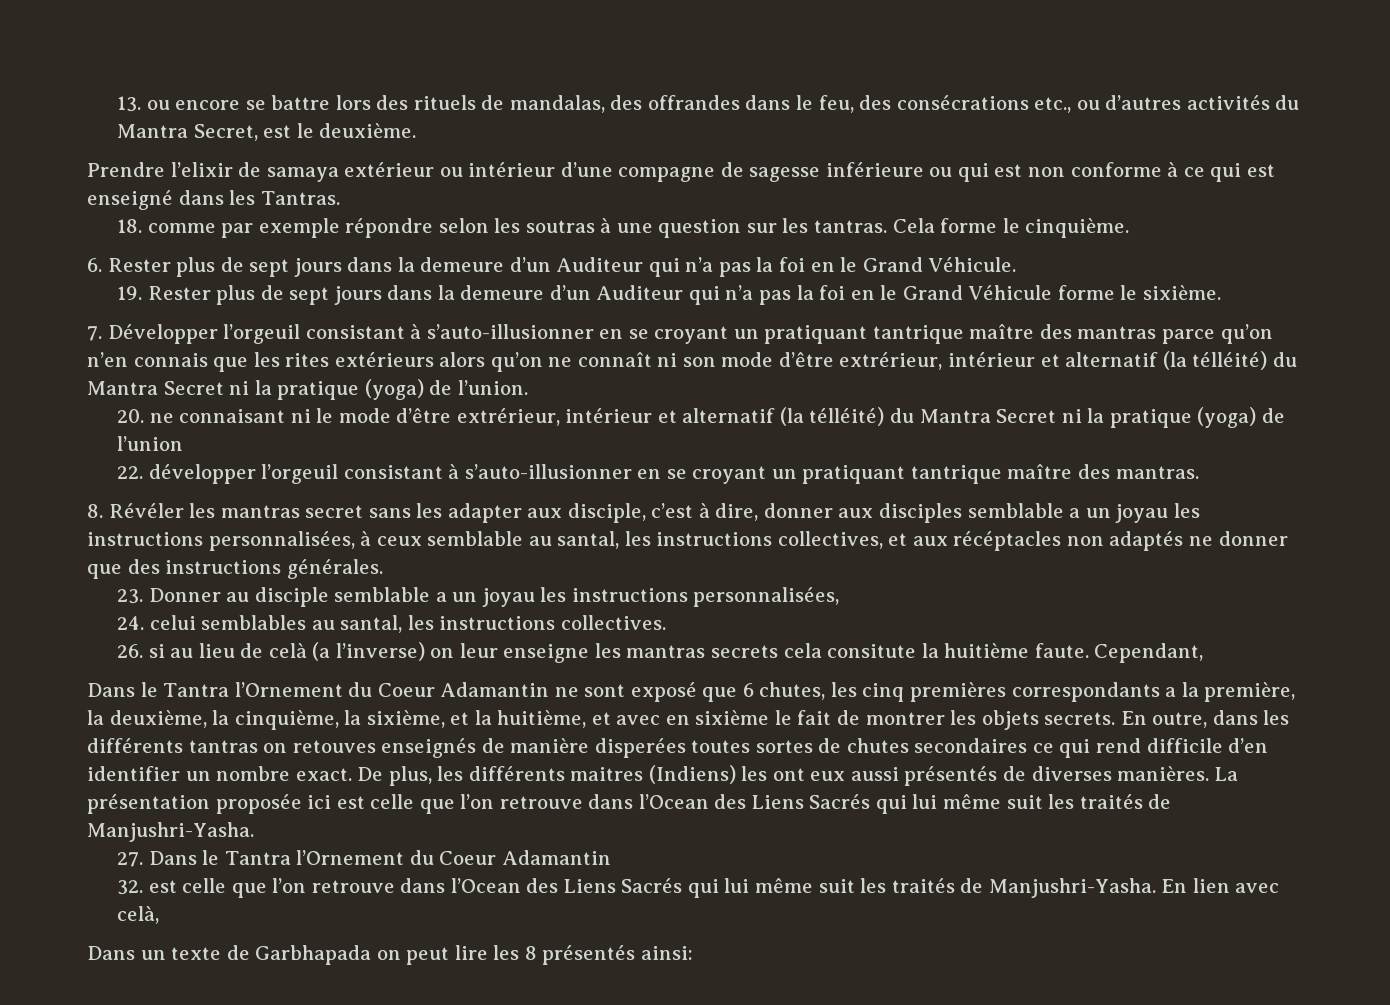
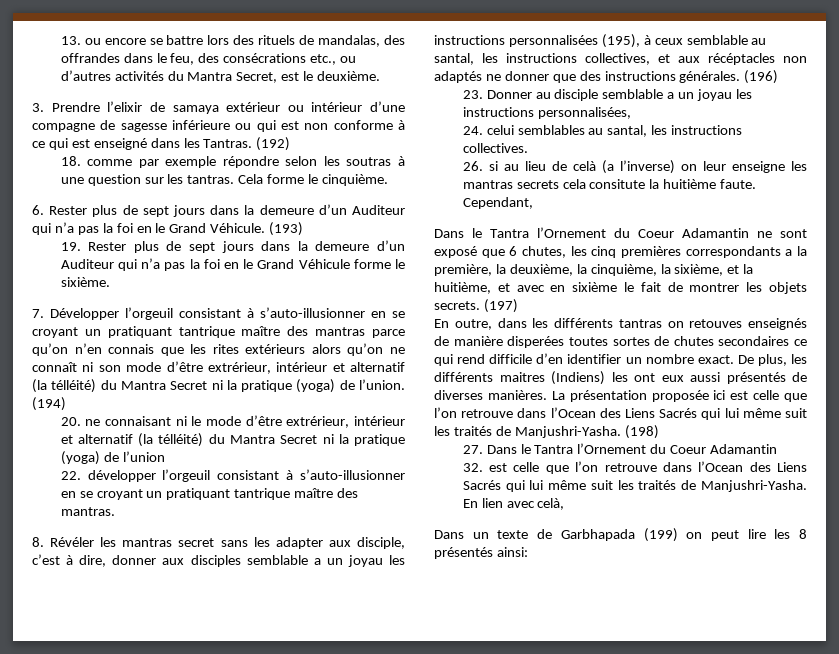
- Prendre l’elixir de samaya extérieur ou intérieur d’une compagne de sagesse inférieure ou qui est non conforme à ce qui est enseigné dans les Tantras.
+ 3. Prendre l’elixir de samaya extérieur ou intérieur d’une compagne de sagesse inférieure ou qui est non conforme à ce qui est enseigné dans les Tantras. (192)
+ (193)
+ (194)
- 8. Révéler les mantras secret sans les adapter aux disciple, c’est à dire, donner aux disciples semblable a un joyau les instructions personnalisées, à ceux semblable au santal, les instructions collectives, et aux récéptacles non adaptés ne donner que des instructions générales.
+ 8. Révéler les mantras secret sans les adapter aux disciple, c’est à dire, donner aux disciples semblable a un joyau les instructions personnalisées (195), à ceux semblable au santal, les instructions collectives, et aux récéptacles non adaptés ne donner que des instructions générales. (196)
- Dans le Tantra l’Ornement du Coeur Adamantin ne sont exposé que 6 chutes, les cinq premières correspondants a la première, la deuxième, la cinquième, la sixième, et la huitième, et avec en sixième le fait de montrer les objets secrets. En outre, dans les différents tantras on retouves enseignés de manière disperées toutes sortes de chutes secondaires ce qui rend difficile d’en identifier un nombre exact.
+ Dans le Tantra l’Ornement du Coeur Adamantin ne sont exposé que 6 chutes, les cinq premières correspondants a la première, la deuxième, la cinquième, la sixième, et la huitième, et avec en sixième le fait de montrer les objets secrets. (197)
+ En outre, dans les différents tantras on retouves enseignés de manière disperées toutes sortes de chutes secondaires ce qui rend difficile d’en identifier un nombre exact.
+ (198)
- Dans un texte de Garbhapada on peut lire les 8 présentés ainsi:
+ Dans un texte de Garbhapada (199) on peut lire les 8 présentés ainsi:

